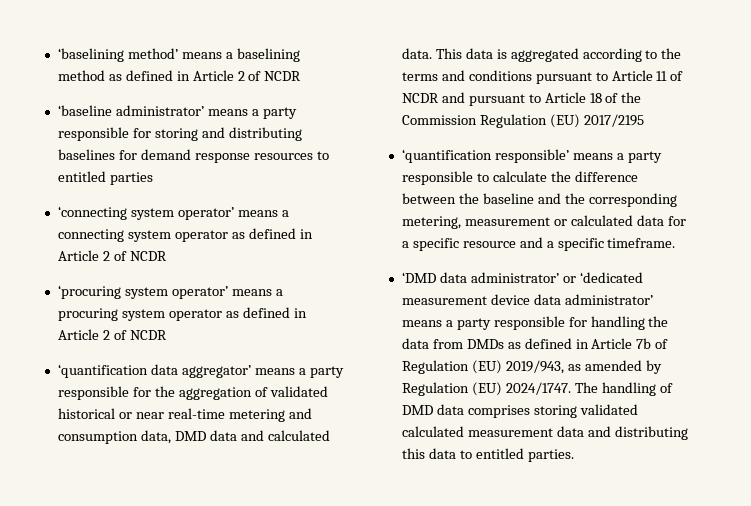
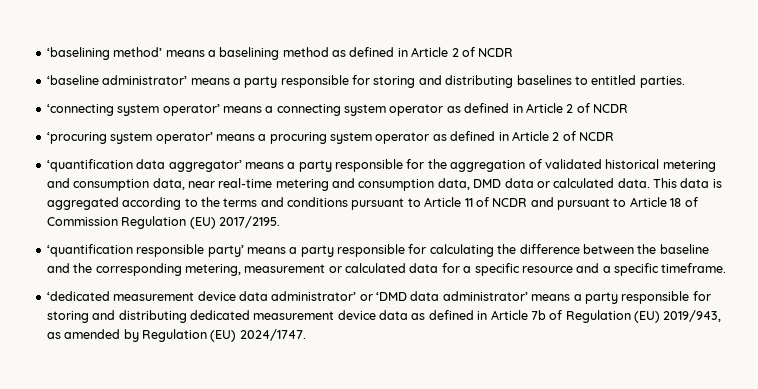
- ‘baseline administrator’ means a party responsible for storing and distributing baselines for demand response resources to entitled parties
+ ‘baseline administrator’ means a party responsible for storing and distributing baselines to entitled parties.
- ‘quantification data aggregator’ means a party responsible for the aggregation of validated historical or near real-time metering and consumption data, DMD data and calculated data.
+ ‘quantification data aggregator’ means a party responsible for the aggregation of validated historical metering and consumption data, near real-time metering and consumption data, DMD data or calculated data.
- This data is aggregated according to the terms and conditions pursuant to Article 11 of NCDR and pursuant to Article 18 of the Commission Regulation (EU) 2017/2195
- ‘quantification responsible’ means a party responsible to calculate the difference between the baseline and the corresponding metering, measurement or calculated data for a specific resource and a specific timeframe.
+ This data is aggregated according to the terms and conditions pursuant to Article 11 of NCDR and pursuant to Article 18 of Commission Regulation (EU) 2017/2195.
+ ‘quantification responsible party’ means a party responsible for calculating the difference between the baseline and the corresponding metering, measurement or calculated data for a specific resource and a specific timeframe.
- ‘DMD data administrator’ or ‘dedicated measurement device data administrator’ means a party responsible for handling the data from DMDs as defined in Article 7b of Regulation (EU) 2019/943, as amended by Regulation (EU) 2024/1747. The handling of DMD data comprises storing validated calculated measurement data and distributing this data to entitled parties.
+ ‘dedicated measurement device data administrator’ or ‘DMD data administrator’ means a party responsible for storing and distributing dedicated measurement device data as defined in Article 7b of Regulation (EU) 2019/943, as amended by Regulation (EU) 2024/1747.

